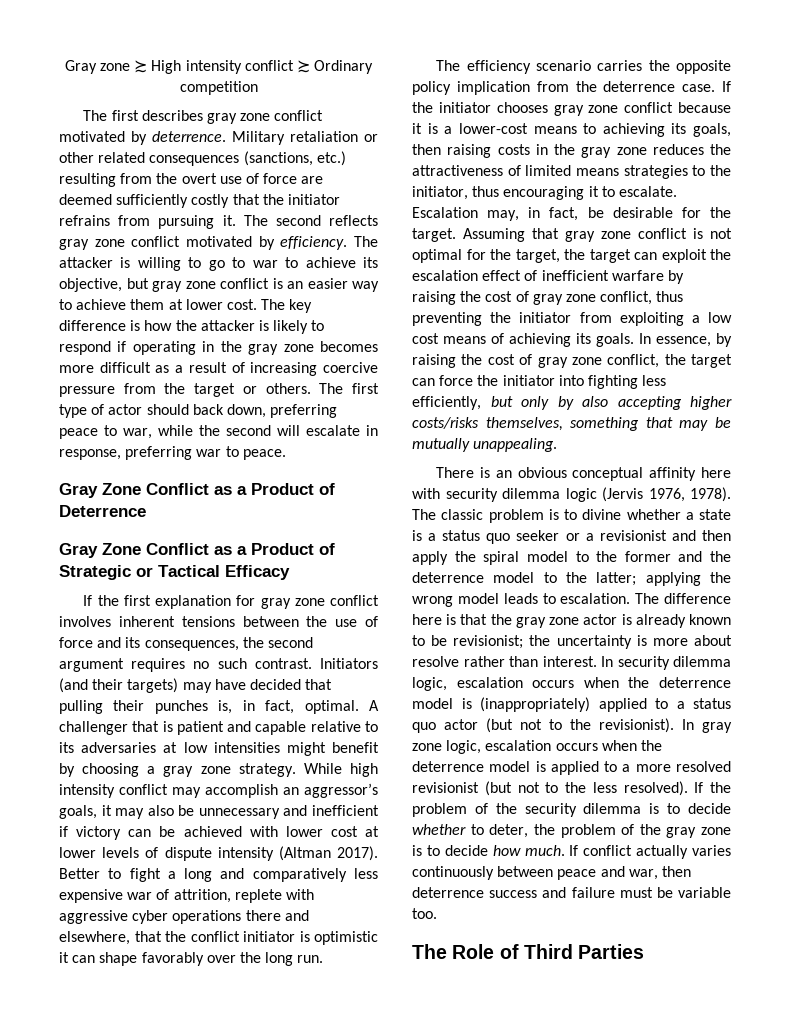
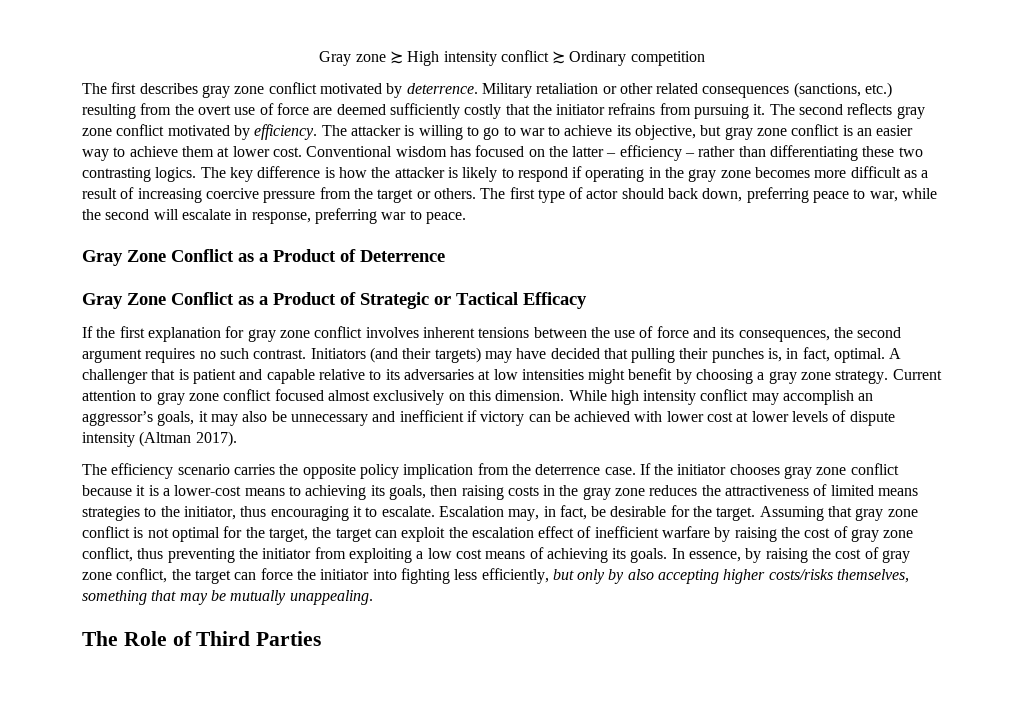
+ Conventional wisdom has focused on the latter – efficiency – rather than differentiating these two contrasting logics.
+ Current attention to gray zone conflict focused almost exclusively on this dimension.
- Better to fight a long and comparatively less expensive war of attrition, replete with aggressive cyber operations there and elsewhere, that the conflict initiator is optimistic it can shape favorably over the long run.
- There is an obvious conceptual affinity here with security dilemma logic (Jervis 1976, 1978). The classic problem is to divine whether a state is a status quo seeker or a revisionist and then apply the spiral model to the former and the deterrence model to the latter; applying the wrong model leads to escalation. The difference here is that the gray zone actor is already known to be revisionist; the uncertainty is more about resolve rather than interest. In security dilemma logic, escalation occurs when the deterrence model is (inappropriately) applied to a status quo actor (but not to the revisionist). In gray zone logic, escalation occurs when the deterrence model is applied to a more resolved revisionist (but not to the less resolved). If the problem of the security dilemma is to decide whether to deter, the problem of the gray zone is to decide how much. If conflict actually varies continuously between peace and war, then deterrence success and failure must be variable too.

